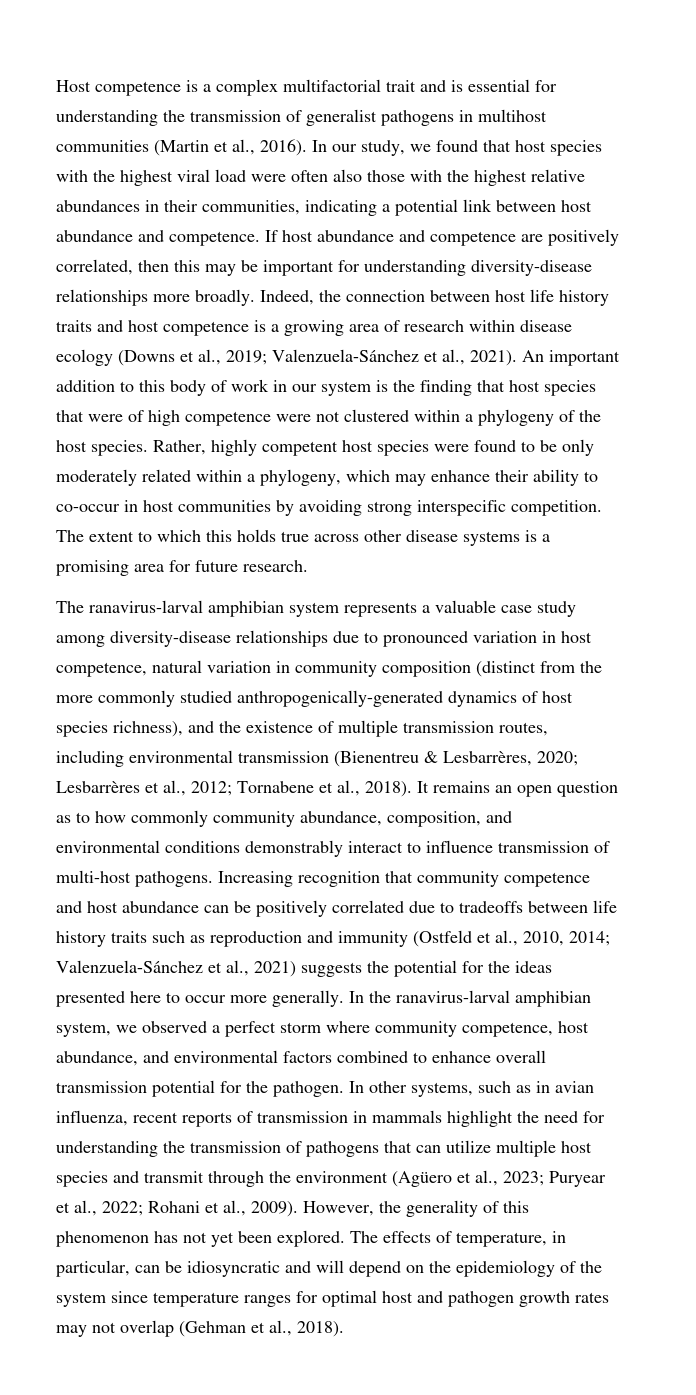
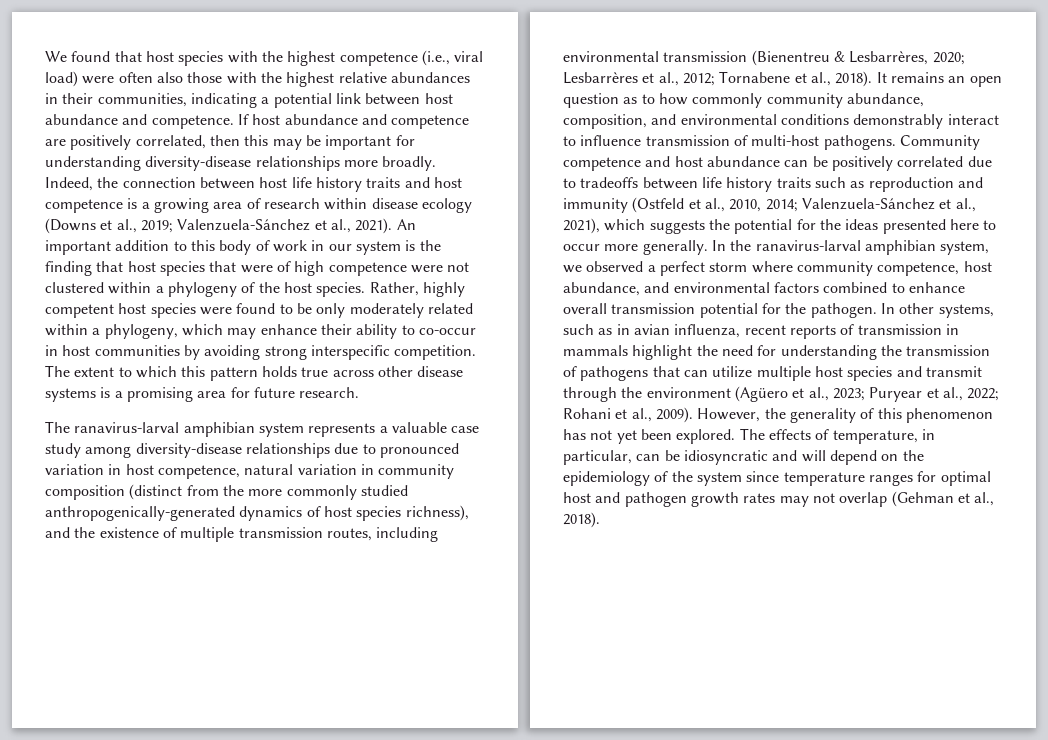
- Host competence is a complex multifactorial trait and is essential for understanding the transmission of generalist pathogens in multihost communities (Martin et al., 2016). In our study, we found that host species with the highest viral load were often also those with the highest relative abundances in their communities, indicating a potential link between host abundance and competence.
+ We found that host species with the highest competence (i.e., viral load) were often also those with the highest relative abundances in their communities, indicating a potential link between host abundance and competence.
- The extent to which this holds true across other disease systems is a promising area for future research.
+ The extent to which this pattern holds true across other disease systems is a promising area for future research.
- Increasing recognition that community competence and host abundance can be positively correlated due to tradeoffs between life history traits such as reproduction and immunity (Ostfeld et al., 2010, 2014; Valenzuela‐Sánchez et al., 2021) suggests the potential for the ideas presented here to occur more generally.
+ Community competence and host abundance can be positively correlated due to tradeoffs between life history traits such as reproduction and immunity (Ostfeld et al., 2010, 2014; Valenzuela‐Sánchez et al., 2021), which suggests the potential for the ideas presented here to occur more generally.

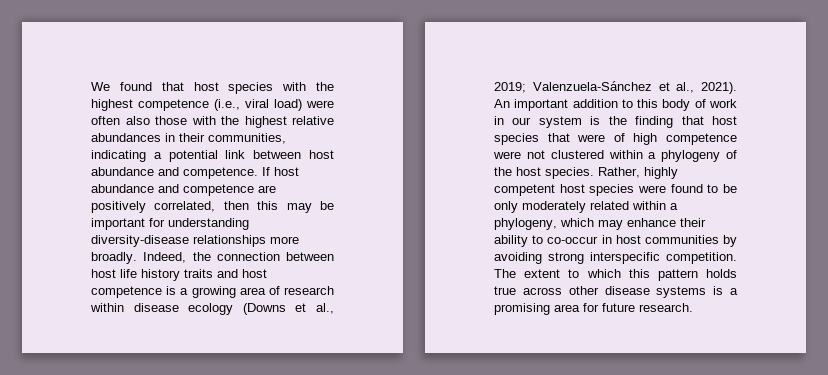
- The ranavirus-larval amphibian system represents a valuable case study among diversity-disease relationships due to pronounced variation in host competence, natural variation in community composition (distinct from the more commonly studied anthropogenically-generated dynamics of host species richness), and the existence of multiple transmission routes, including environmental transmission (Bienentreu & Lesbarrères, 2020; Lesbarrères et al., 2012; Tornabene et al., 2018). It remains an open question as to how commonly community abundance, composition, and environmental conditions demonstrably interact to influence transmission of multi-host pathogens. Community competence and host abundance can be positively correlated due to tradeoffs between life history traits such as reproduction and immunity (Ostfeld et al., 2010, 2014; Valenzuela‐Sánchez et al., 2021), which suggests the potential for the ideas presented here to occur more generally. In the ranavirus-larval amphibian system, we observed a perfect storm where community competence, host abundance, and environmental factors combined to enhance overall transmission potential for the pathogen. In other systems, such as in avian influenza, recent reports of transmission in mammals highlight the need for understanding the transmission of pathogens that can utilize multiple host species and transmit through the environment (Agüero et al., 2023; Puryear et al., 2022; Rohani et al., 2009). However, the generality of this phenomenon has not yet been explored. The effects of temperature, in particular, can be idiosyncratic and will depend on the epidemiology of the system since temperature ranges for optimal host and pathogen growth rates may not overlap (Gehman et al., 2018).

